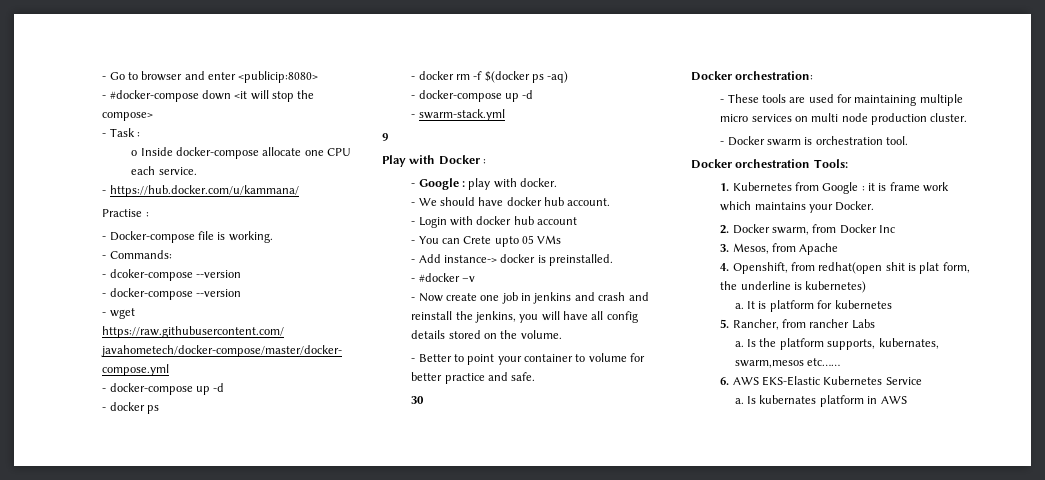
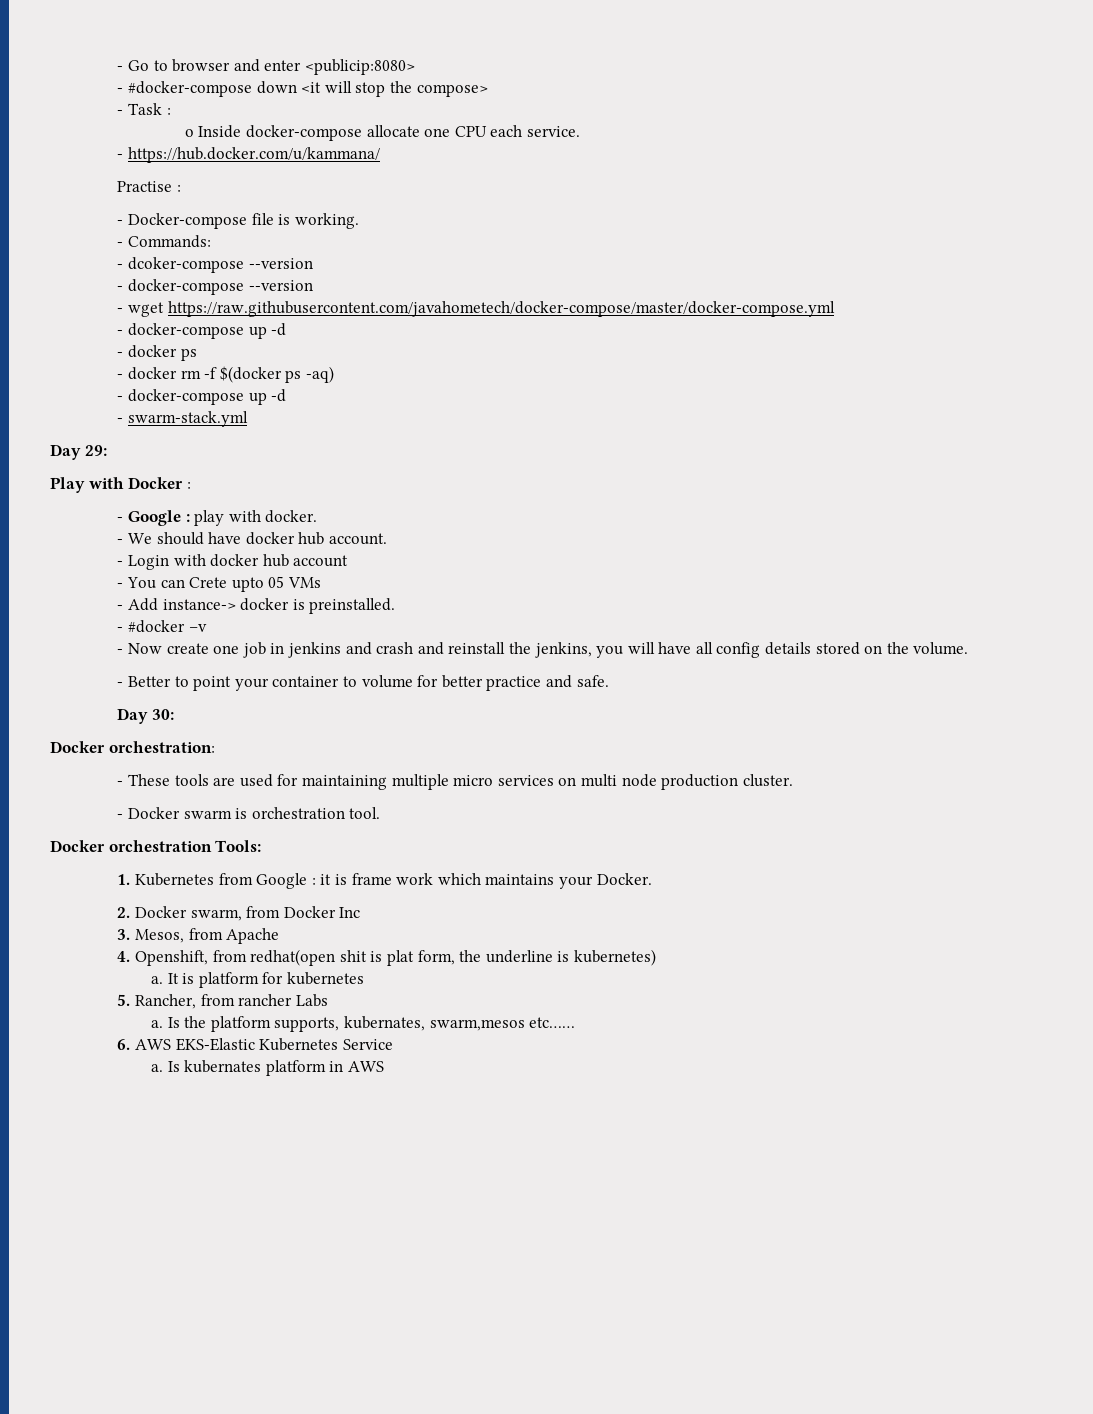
- 9
+ Day 29:
- 30
+ Day 30:

